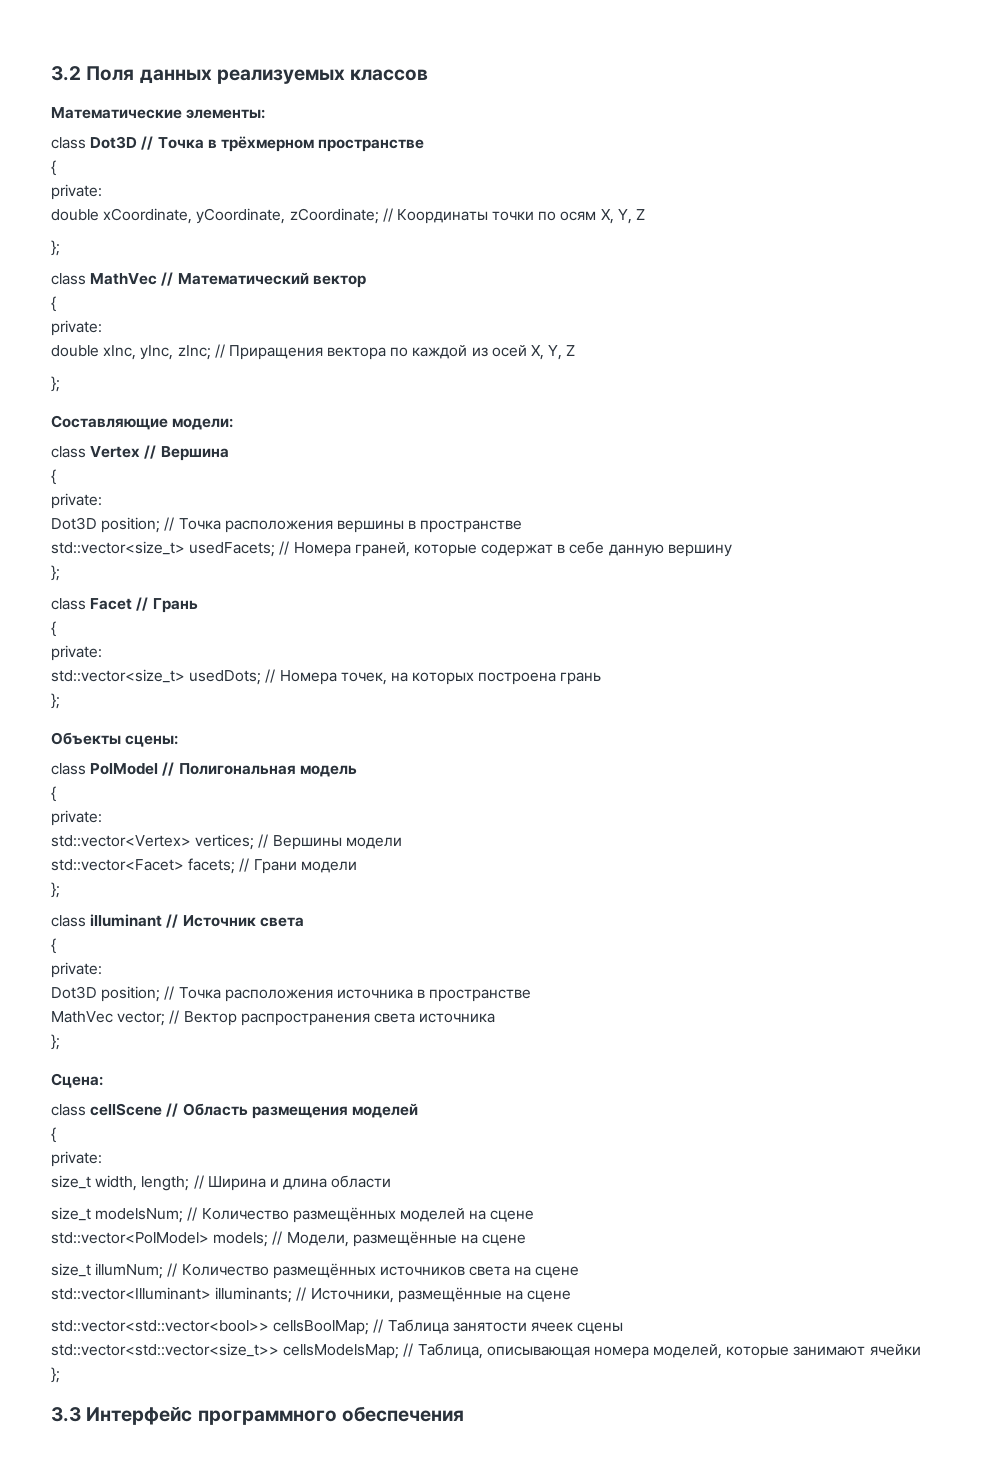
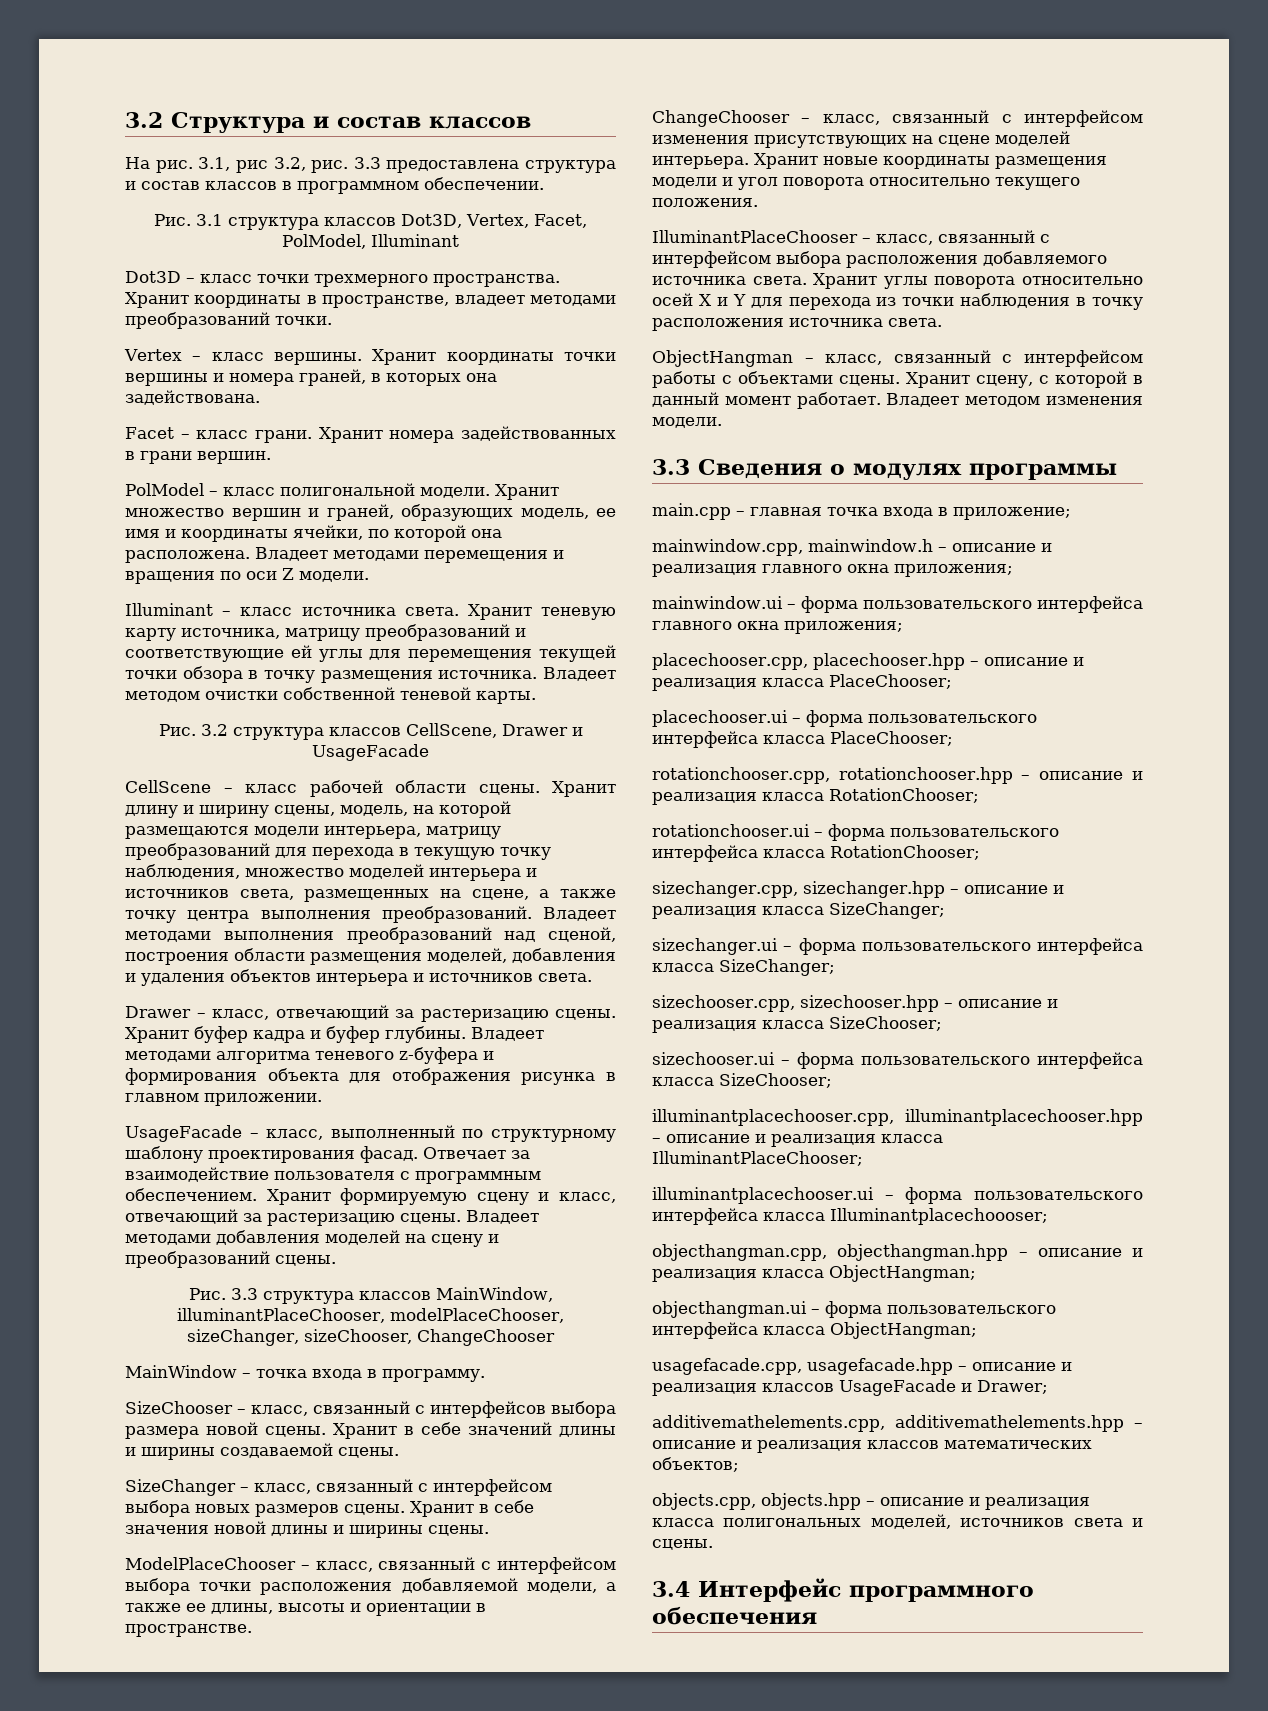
- 3.2 Поля данных реализуемых классов
- Математические элементы:
- class Dot3D // Точка в трёхмерном пространстве
- {
- private:
- double xCoordinate, yCoordinate, zCoordinate; // Координаты точки по осям X, Y, Z
- };
- class MathVec // Математический вектор
- {
- private:
- double xInc, yInc, zInc; // Приращения вектора по каждой из осей X, Y, Z
- };
- Составляющие модели:
- class Vertex // Вершина
- {
- private:
- Dot3D position; // Точка расположения вершины в пространстве
- std::vector<size_t> usedFacets; // Номера граней, которые содержат в себе данную вершину
- };
- class Facet // Грань
- {
- private:
- std::vector<size_t> usedDots; // Номера точек, на которых построена грань
- };
- Объекты сцены:
- class PolModel // Полигональная модель
- {
- private:
- std::vector<Vertex> vertices; // Вершины модели
- std::vector<Facet> facets; // Грани модели
- };
- class illuminant // Источник света
- {
- private:
- Dot3D position; // Точка расположения источника в пространстве
- MathVec vector; // Вектор распространения света источника
- };
- Сцена:
- class cellScene // Область размещения моделей
- {
- private:
- size_t width, length; // Ширина и длина области
- size_t modelsNum; // Количество размещённых моделей на сцене
- std::vector<PolModel> models; // Модели, размещённые на сцене
- size_t illumNum; // Количество размещённых источников света на сцене
- std::vector<Illuminant> illuminants; // Источники, размещённые на сцене
- std::vector<std::vector<bool>> cellsBoolMap; // Таблица занятости ячеек сцены
- std::vector<std::vector<size_t>> cellsModelsMap; // Таблица, описывающая номера моделей, которые занимают ячейки
- };
- 3.3 Интерфейс программного обеспечения
+ 3.2 Структура и состав классов
+ На рис. 3.1, рис 3.2, рис. 3.3 предоставлена структура и состав классов в программном обеспечении.
+ Рис. 3.1 структура классов Dot3D, Vertex, Facet, PolModel, Illuminant
+ Dot3D – класс точки трехмерного пространства. Хранит координаты в пространстве, владеет методами преобразований точки.
+ Vertex – класс вершины. Хранит координаты точки вершины и номера граней, в которых она задействована.
+ Facet – класс грани. Хранит номера задействованных в грани вершин.
+ PolModel – класс полигональной модели. Хранит множество вершин и граней, образующих модель, ее имя и координаты ячейки, по которой она расположена. Владеет методами перемещения и вращения по оси Z модели.
+ Illuminant – класс источника света. Хранит теневую карту источника, матрицу преобразований и соответствующие ей углы для перемещения текущей точки обзора в точку размещения источника. Владеет методом очистки собственной теневой карты.
+ Рис. 3.2 структура классов CellScene, Drawer и UsageFacade
+ CellScene – класс рабочей области сцены. Хранит длину и ширину сцены, модель, на которой размещаются модели интерьера, матрицу преобразований для перехода в текущую точку наблюдения, множество моделей интерьера и источников света, размещенных на сцене, а также точку центра выполнения преобразований. Владеет методами выполнения преобразований над сценой, построения области размещения моделей, добавления и удаления объектов интерьера и источников света.
+ Drawer – класс, отвечающий за растеризацию сцены. Хранит буфер кадра и буфер глубины. Владеет методами алгоритма теневого z-буфера и формирования объекта для отображения рисунка в главном приложении.
+ UsageFacade – класс, выполненный по структурному шаблону проектирования фасад. Отвечает за взаимодействие пользователя с программным обеспечением. Хранит формируемую сцену и класс, отвечающий за растеризацию сцены. Владеет методами добавления моделей на сцену и преобразований сцены.
+ Рис. 3.3 структура классов MainWindow, illuminantPlaceChooser, modelPlaceChooser, sizeChanger, sizeChooser, ChangeChooser
+ MainWindow – точка входа в программу.
+ SizeChooser – класс, связанный с интерфейсов выбора размера новой сцены. Хранит в себе значений длины и ширины создаваемой сцены.
+ SizeChanger – класс, связанный с интерфейсом выбора новых размеров сцены. Хранит в себе значения новой длины и ширины сцены.
+ ModelPlaceChooser – класс, связанный с интерфейсом выбора точки расположения добавляемой модели, а также ее длины, высоты и ориентации в пространстве.
+ ChangeChooser – класс, связанный с интерфейсом изменения присутствующих на сцене моделей интерьера. Хранит новые координаты размещения модели и угол поворота относительно текущего положения.
+ IlluminantPlaceChooser – класс, связанный с интерфейсом выбора расположения добавляемого источника света. Хранит углы поворота относительно осей X и Y для перехода из точки наблюдения в точку расположения источника света.
+ ObjectHangman – класс, связанный с интерфейсом работы с объектами сцены. Хранит сцену, с которой в данный момент работает. Владеет методом изменения модели.
+ 3.3 Сведения о модулях программы
+ main.cpp – главная точка входа в приложение;
+ mainwindow.cpp, mainwindow.h – описание и реализация главного окна приложения;
+ mainwindow.ui – форма пользовательского интерфейса главного окна приложения;
+ placechooser.cpp, placechooser.hpp – описание и реализация класса PlaceChooser;
+ placechooser.ui – форма пользовательского интерфейса класса PlaceChooser;
+ rotationchooser.cpp, rotationchooser.hpp – описание и реализация класса RotationChooser;
+ rotationchooser.ui – форма пользовательского интерфейса класса RotationChooser;
+ sizechanger.cpp, sizechanger.hpp – описание и реализация класса SizeChanger;
+ sizechanger.ui – форма пользовательского интерфейса класса SizeChanger;
+ sizechooser.cpp, sizechooser.hpp – описание и реализация класса SizeChooser;
+ sizechooser.ui – форма пользовательского интерфейса класса SizeChooser;
+ illuminantplacechooser.cpp, illuminantplacechooser.hpp – описание и реализация класса IlluminantPlaceChooser;
+ illuminantplacechooser.ui – форма пользовательского интерфейса класса Illuminantplacechoooser;
+ objecthangman.cpp, objecthangman.hpp – описание и реализация класса ObjectHangman;
+ objecthangman.ui – форма пользовательского интерфейса класса ObjectHangman;
+ usagefacade.cpp, usagefacade.hpp – описание и реализация классов UsageFacade и Drawer;
+ additivemathelements.cpp, additivemathelements.hpp – описание и реализация классов математических объектов;
+ objects.cpp, objects.hpp – описание и реализация класса полигональных моделей, источников света и сцены.
+ 3.4 Интерфейс программного обеспечения

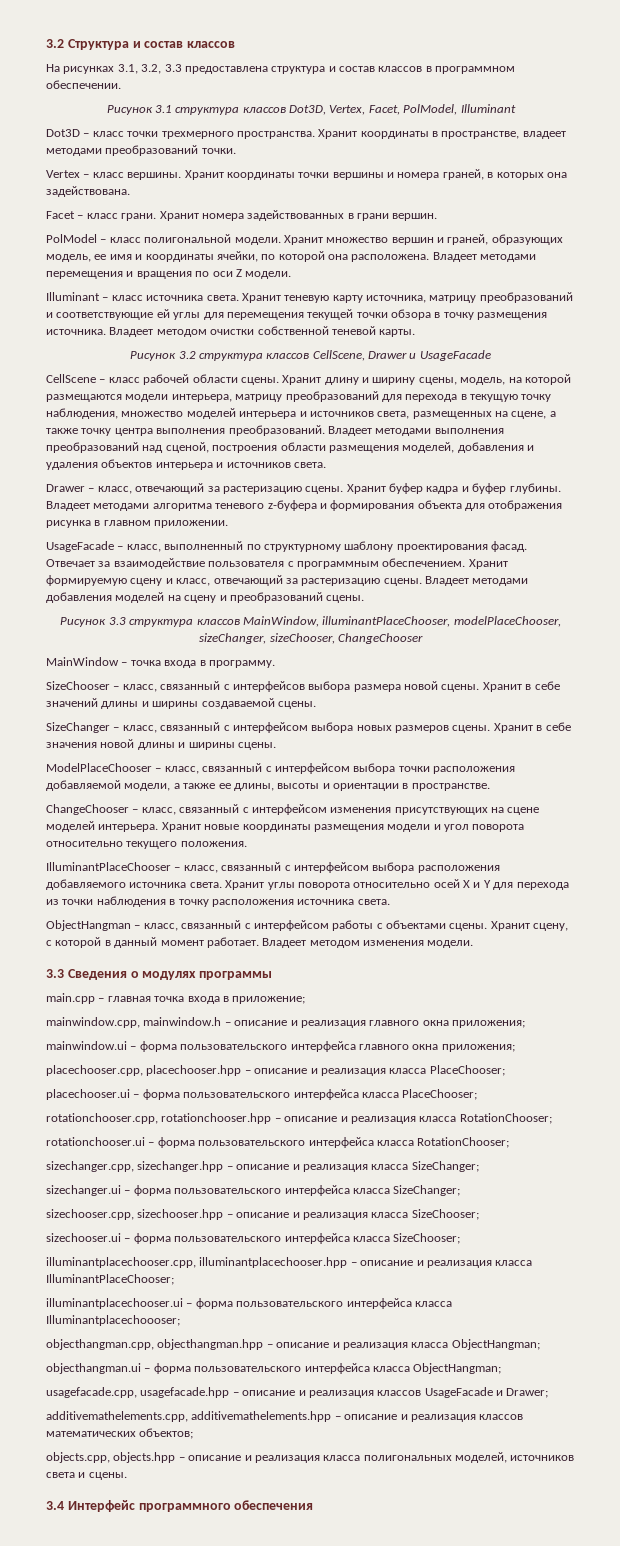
- На рис. 3.1, рис 3.2, рис. 3.3 предоставлена структура и состав классов в программном обеспечении.
+ На рисунках 3.1, 3.2, 3.3 предоставлена структура и состав классов в программном обеспечении.
- Рис. 3.1 структура классов Dot3D, Vertex, Facet, PolModel, Illuminant
+ Рисунок 3.1 структура классов Dot3D, Vertex, Facet, PolModel, Illuminant
- Рис. 3.2 структура классов CellScene, Drawer и UsageFacade
+ Рисунок 3.2 структура классов CellScene, Drawer и UsageFacade
- Рис. 3.3 структура классов MainWindow, illuminantPlaceChooser, modelPlaceChooser, sizeChanger, sizeChooser, ChangeChooser
+ Рисунок 3.3 структура классов MainWindow, illuminantPlaceChooser, modelPlaceChooser, sizeChanger, sizeChooser, ChangeChooser

